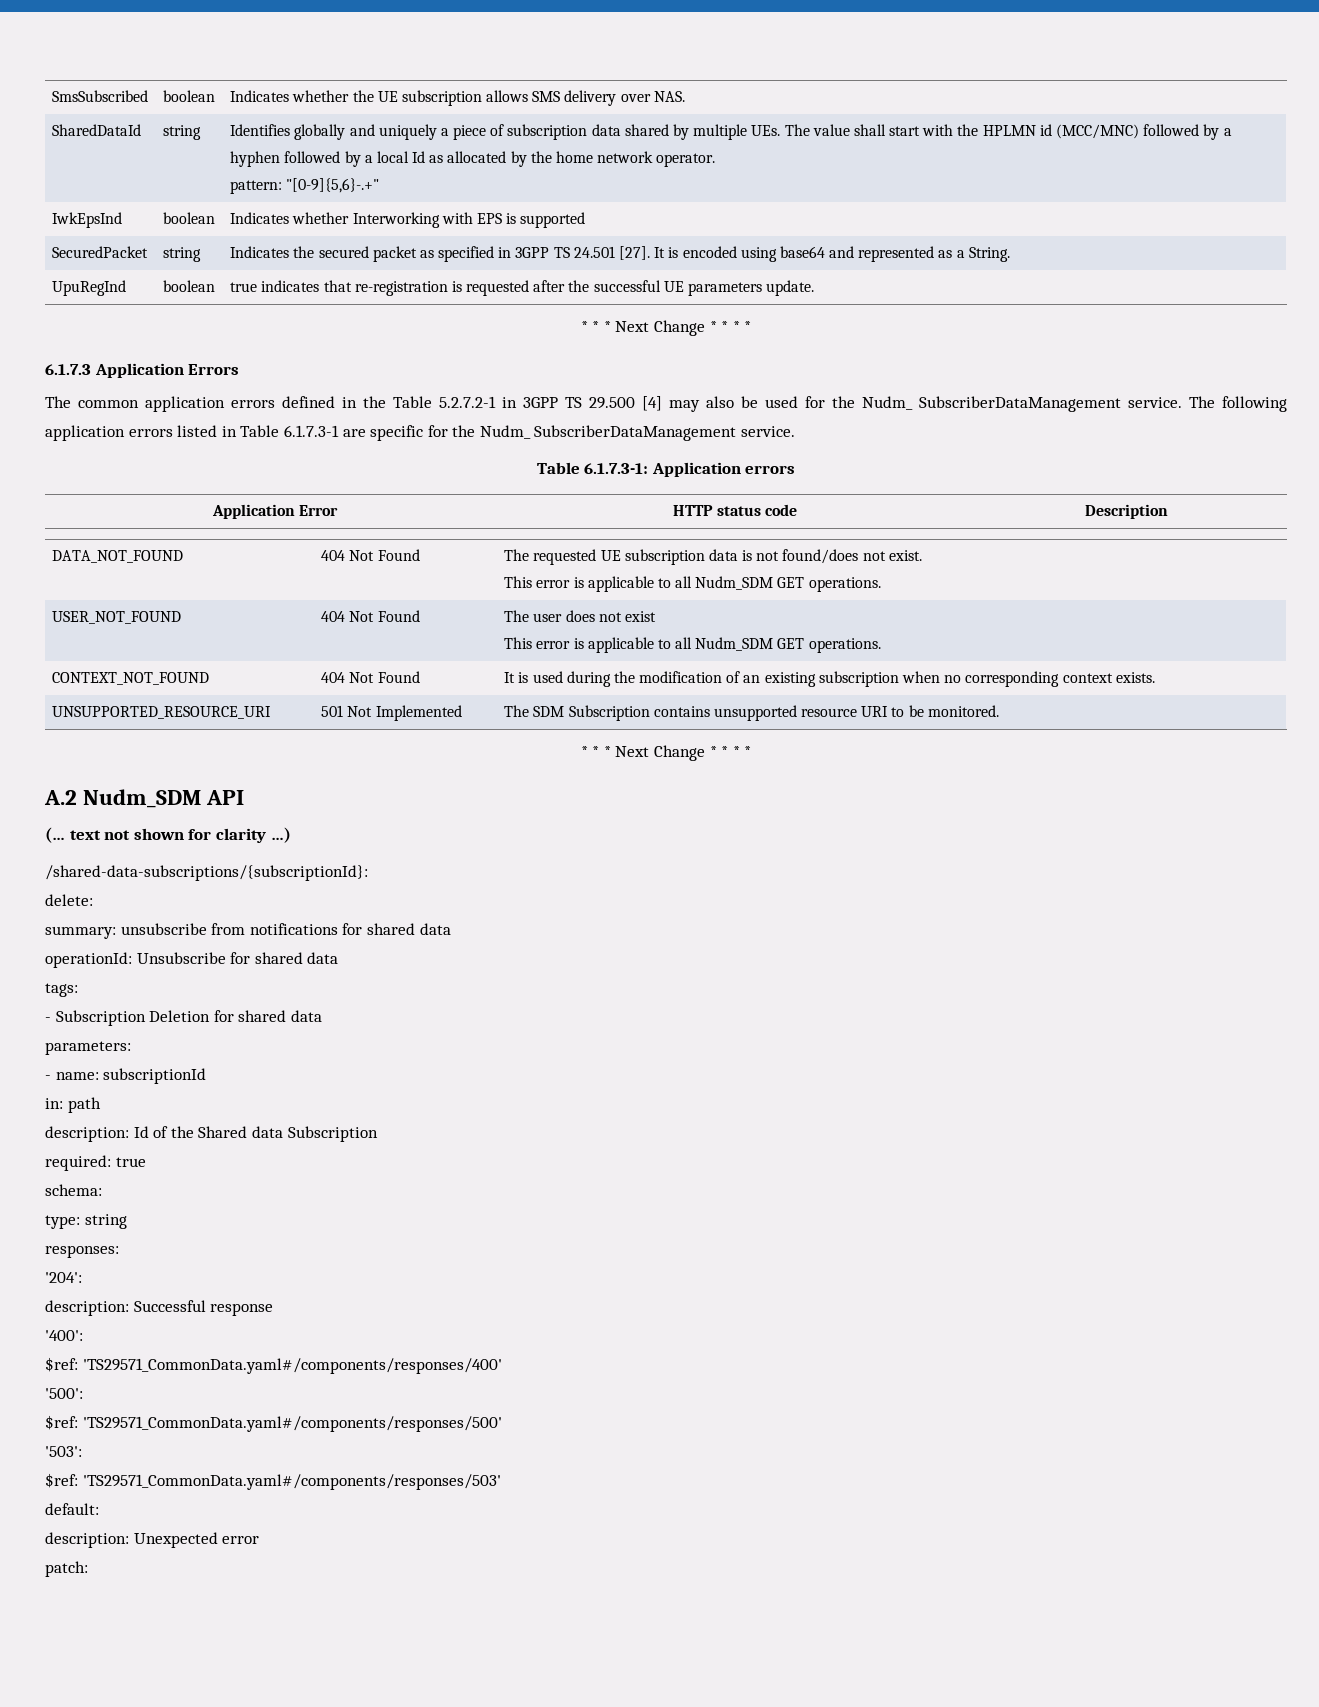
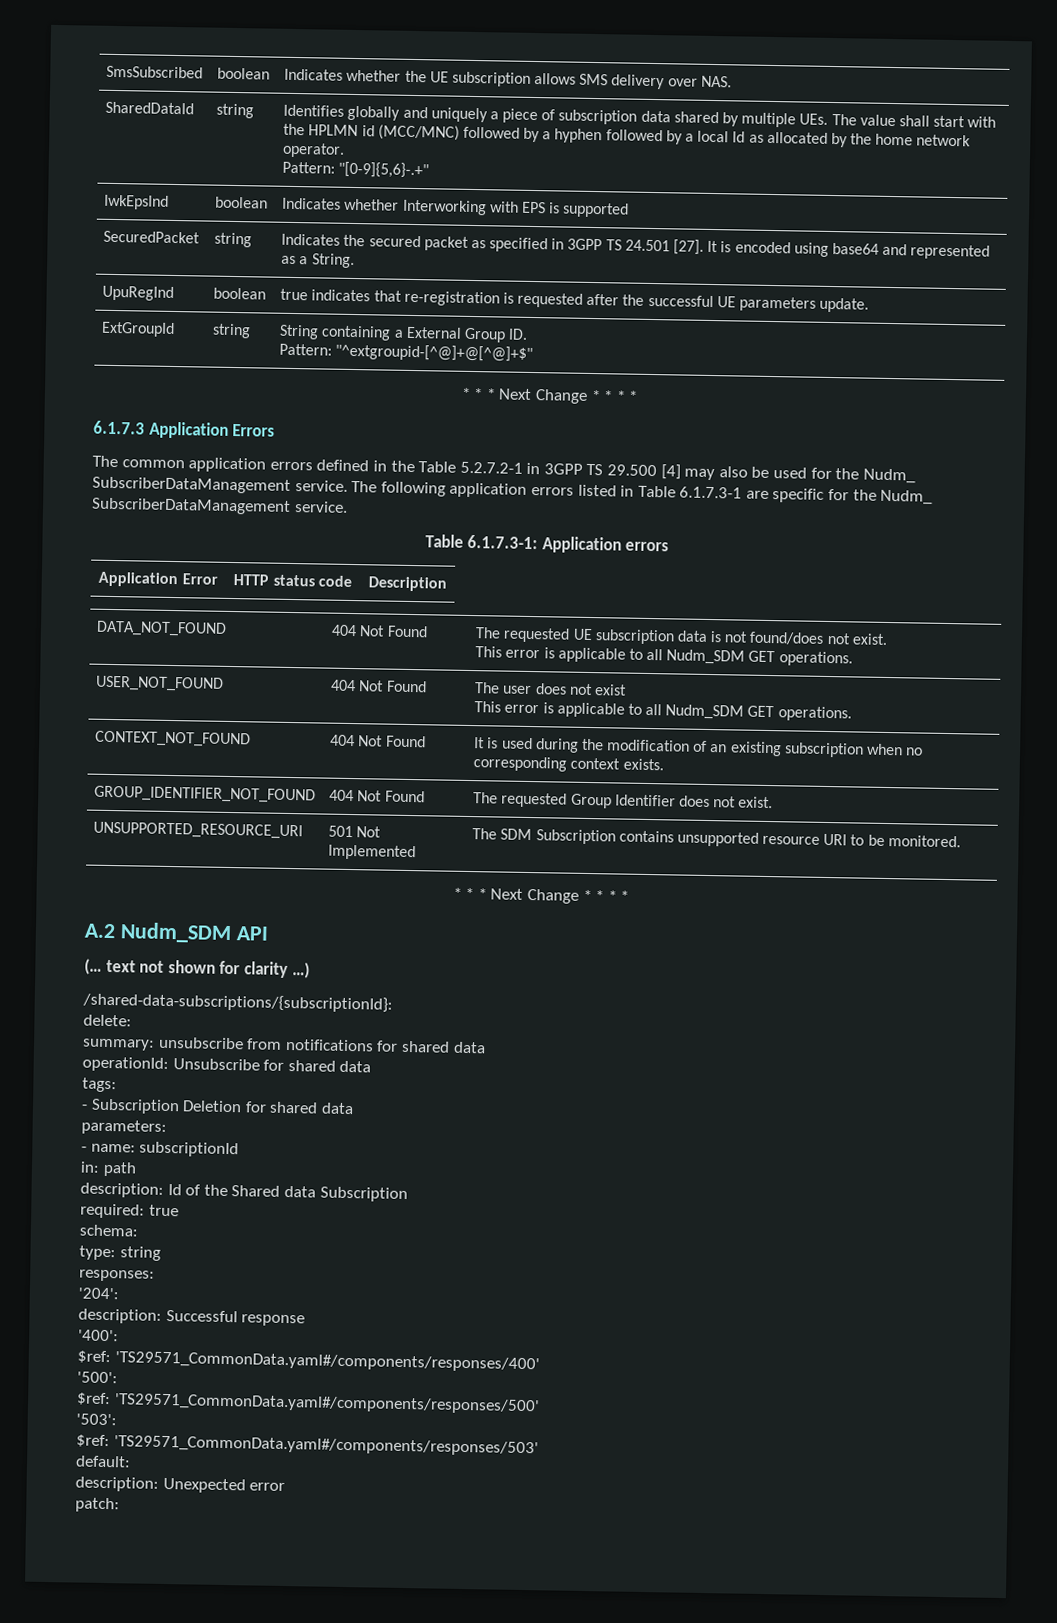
- pattern: "[0-9]{5,6}-.+"
+ Pattern: "[0-9]{5,6}-.+"
+ ExtGroupId | string | String containing a External Group ID.
+ Pattern: "^extgroupid-[^@]+@[^@]+$"
+ GROUP_IDENTIFIER_NOT_FOUND | 404 Not Found | The requested Group Identifier does not exist.

